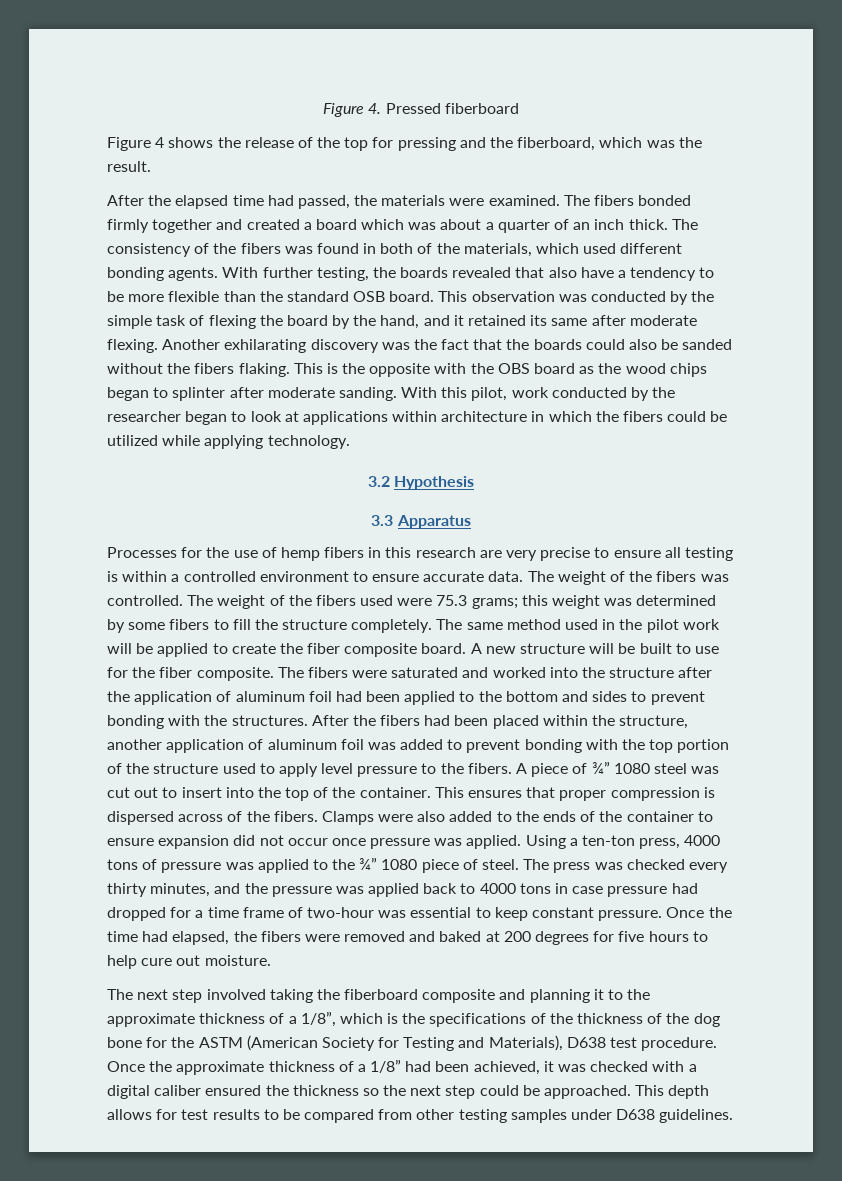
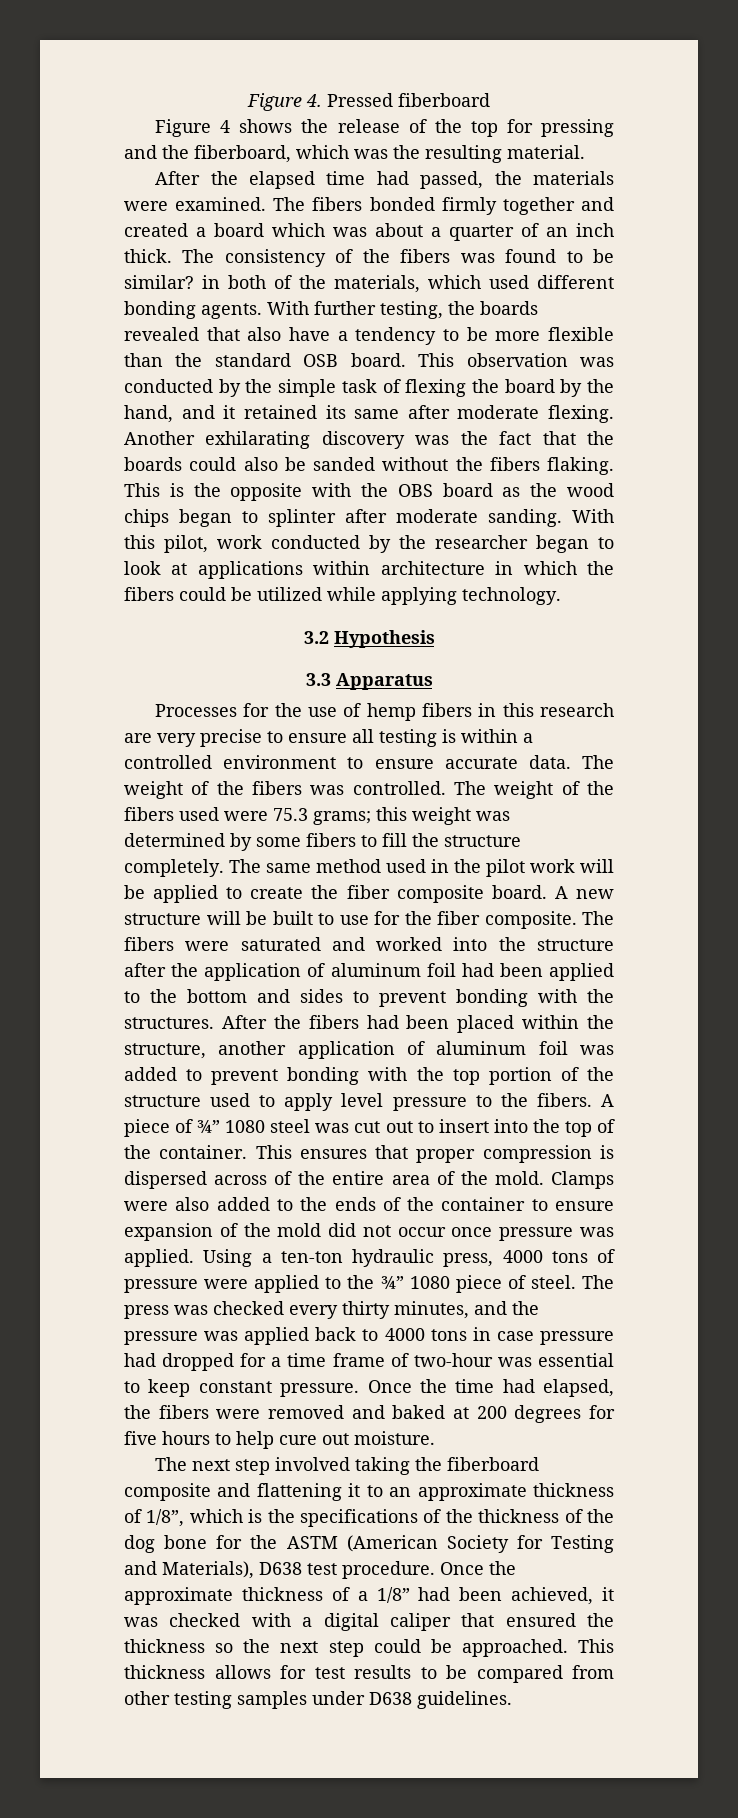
- Figure 4 shows the release of the top for pressing and the fiberboard, which was the result.
+ Figure 4 shows the release of the top for pressing and the fiberboard, which was the resulting material.
- The consistency of the fibers was found in both of the materials, which used different bonding agents.
+ The consistency of the fibers was found to be similar? in both of the materials, which used different bonding agents.
- This ensures that proper compression is dispersed across of the fibers.
+ This ensures that proper compression is dispersed across of the entire area of the mold.
- Clamps were also added to the ends of the container to ensure expansion did not occur once pressure was applied.
+ Clamps were also added to the ends of the container to ensure expansion of the mold did not occur once pressure was applied.
- Using a ten-ton press, 4000 tons of pressure was applied to the ¾” 1080 piece of steel.
+ Using a ten-ton hydraulic press, 4000 tons of pressure were applied to the ¾” 1080 piece of steel.
- The next step involved taking the fiberboard composite and planning it to the approximate thickness of a 1/8”, which is the specifications of the thickness of the dog bone for the ASTM (American Society for Testing and Materials), D638 test procedure.
+ The next step involved taking the fiberboard composite and flattening it to an approximate thickness of 1/8”, which is the specifications of the thickness of the dog bone for the ASTM (American Society for Testing and Materials), D638 test procedure.
- Once the approximate thickness of a 1/8” had been achieved, it was checked with a digital caliber ensured the thickness so the next step could be approached.
+ Once the approximate thickness of a 1/8” had been achieved, it was checked with a digital caliper that ensured the thickness so the next step could be approached.
- This depth allows for test results to be compared from other testing samples under D638 guidelines.
+ This thickness allows for test results to be compared from other testing samples under D638 guidelines.

